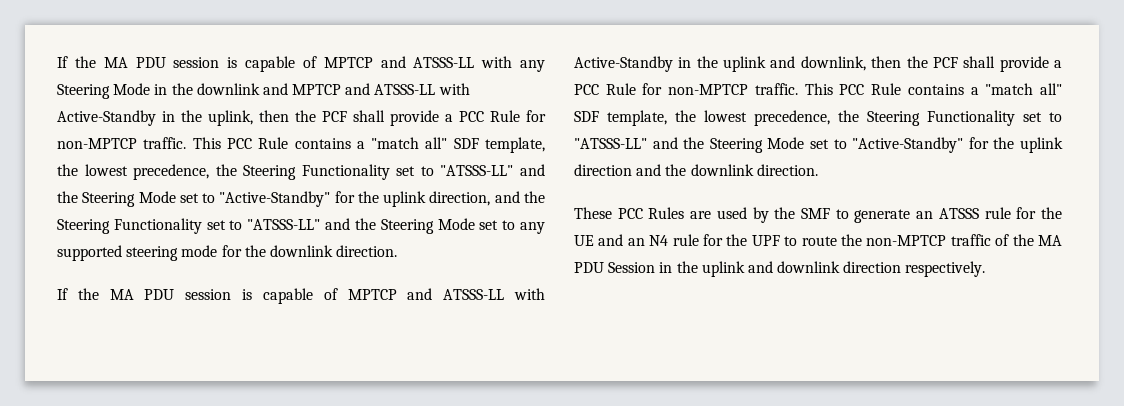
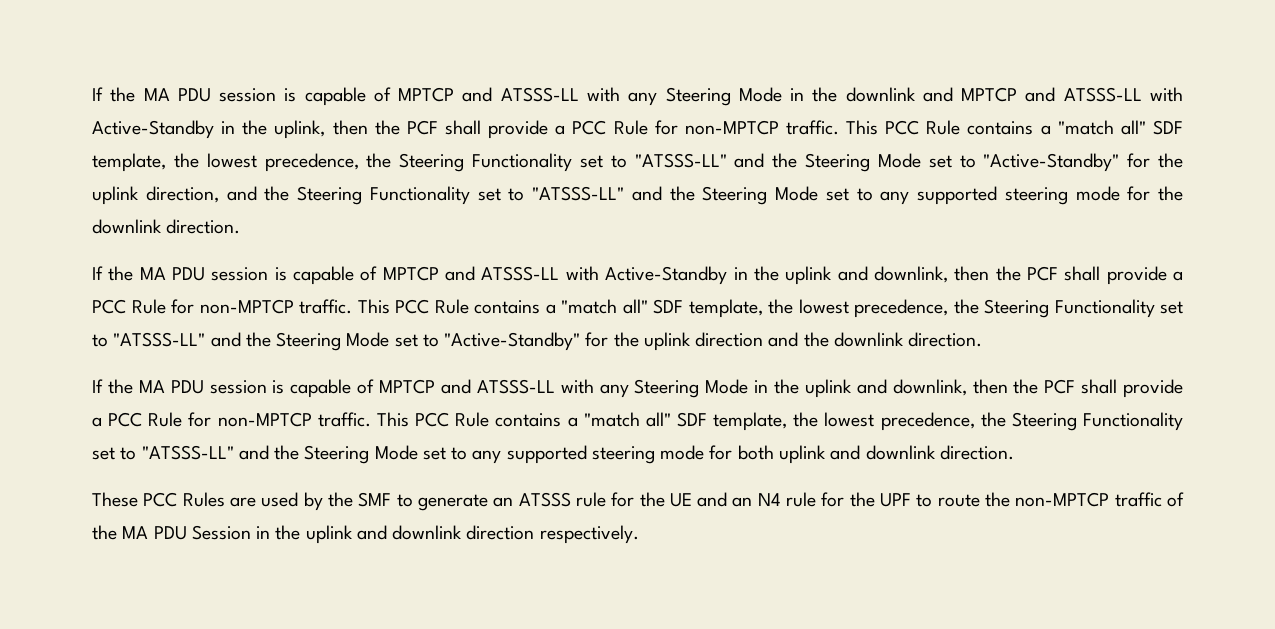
+ If the MA PDU session is capable of MPTCP and ATSSS-LL with any Steering Mode in the uplink and downlink, then the PCF shall provide a PCC Rule for non-MPTCP traffic. This PCC Rule contains a "match all" SDF template, the lowest precedence, the Steering Functionality set to "ATSSS-LL" and the Steering Mode set to any supported steering mode for both uplink and downlink direction.

